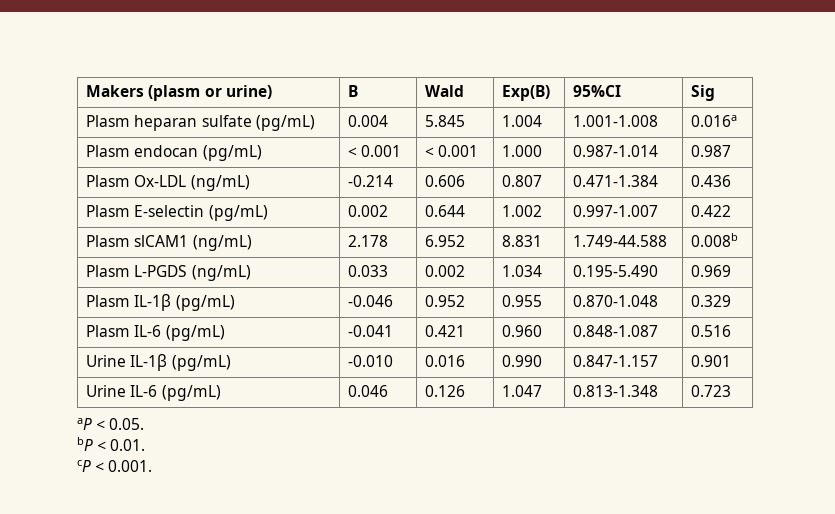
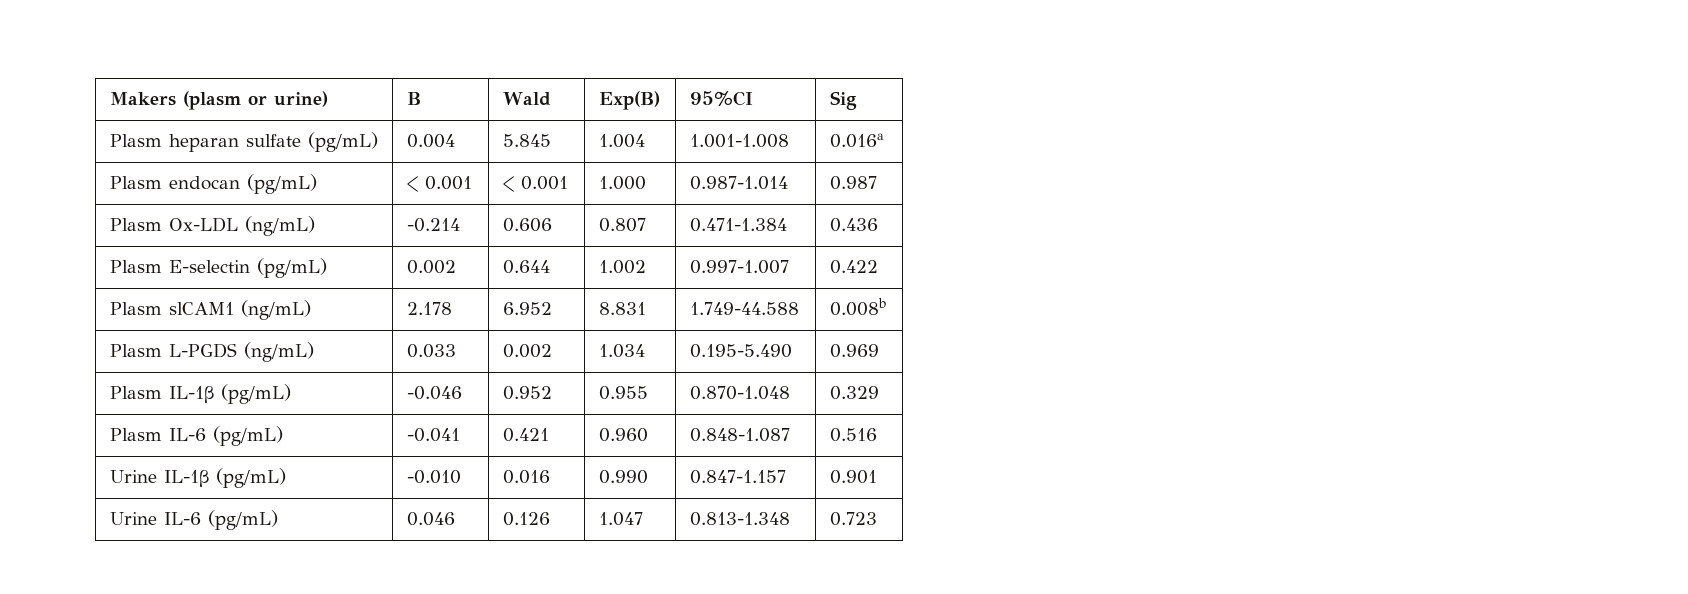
- aP < 0.05.
- bP < 0.01.
- cP < 0.001.

